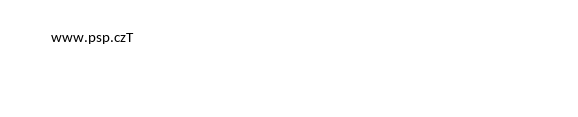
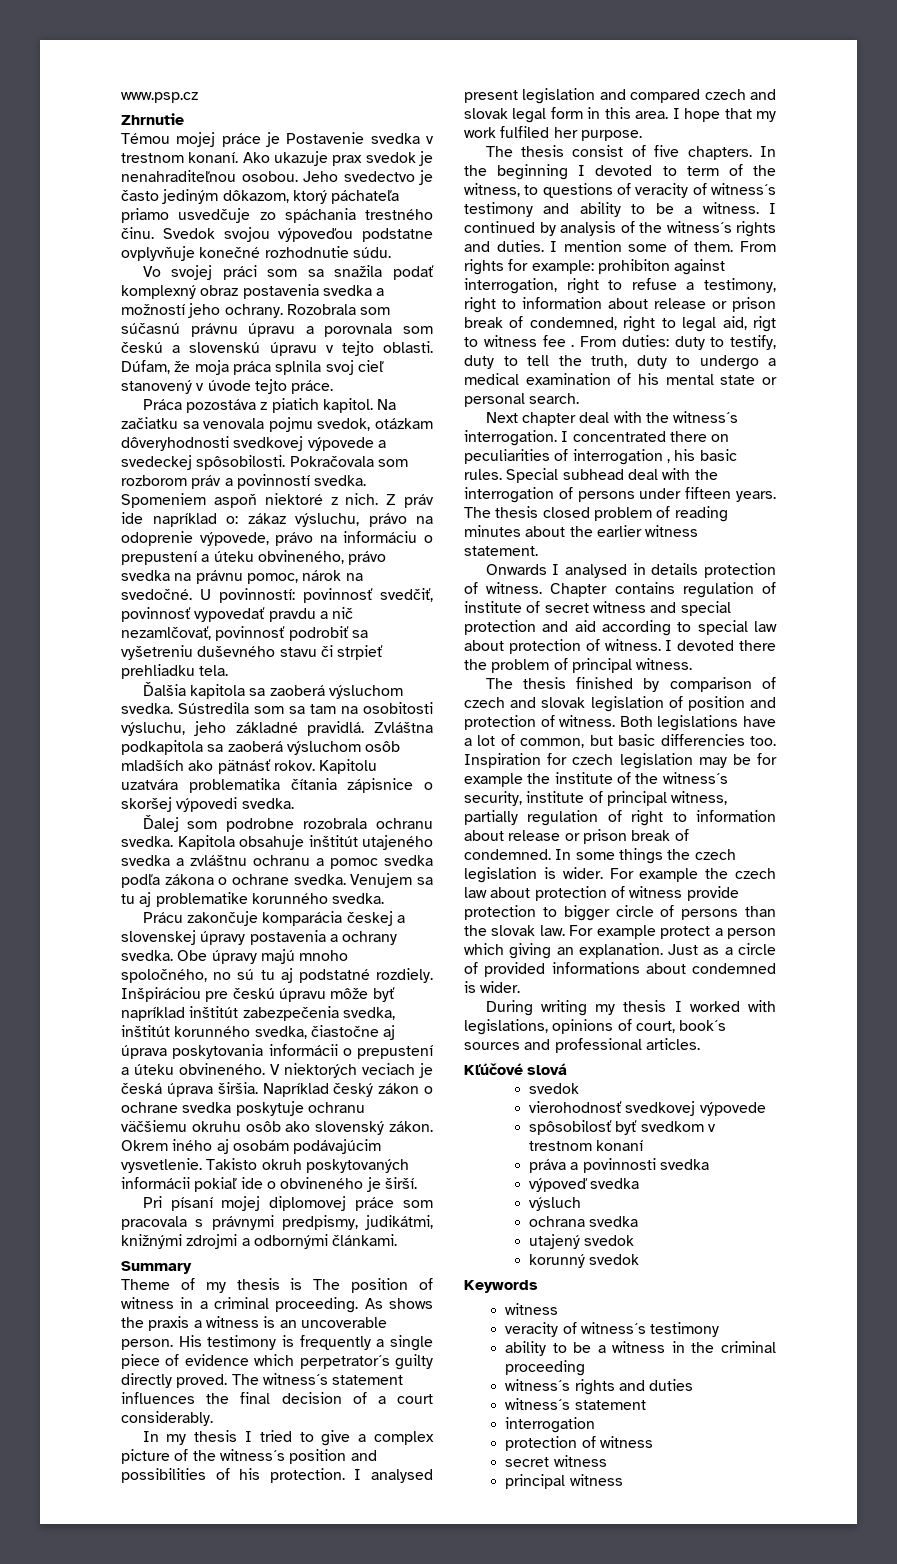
- www.psp.czT
+ www.psp.cz
+ Zhrnutie
+ Témou mojej práce je Postavenie svedka v trestnom konaní. Ako ukazuje prax svedok je nenahraditeľnou osobou. Jeho svedectvo je často jediným dôkazom, ktorý páchateľa priamo usvedčuje zo spáchania trestného činu. Svedok svojou výpoveďou podstatne ovplyvňuje konečné rozhodnutie súdu.
+ Vo svojej práci som sa snažila podať komplexný obraz postavenia svedka a možností jeho ochrany. Rozobrala som súčasnú právnu úpravu a porovnala som českú a slovenskú úpravu v tejto oblasti. Dúfam, že moja práca splnila svoj cieľ stanovený v úvode tejto práce.
+ Práca pozostáva z piatich kapitol. Na začiatku sa venovala pojmu svedok, otázkam dôveryhodnosti svedkovej výpovede a svedeckej spôsobilosti. Pokračovala som rozborom práv a povinností svedka. Spomeniem aspoň niektoré z nich. Z práv ide napríklad o: zákaz výsluchu, právo na odoprenie výpovede, právo na informáciu o prepustení a úteku obvineného, právo svedka na právnu pomoc, nárok na svedočné. U povinností: povinnosť svedčiť, povinnosť vypovedať pravdu a nič nezamlčovať, povinnosť podrobiť sa vyšetreniu duševného stavu či strpieť prehliadku tela.
+ Ďalšia kapitola sa zaoberá výsluchom svedka. Sústredila som sa tam na osobitosti výsluchu, jeho základné pravidlá. Zvláštna podkapitola sa zaoberá výsluchom osôb mladších ako pätnásť rokov. Kapitolu uzatvára problematika čítania zápisnice o skoršej výpovedi svedka.
+ Ďalej som podrobne rozobrala ochranu svedka. Kapitola obsahuje inštitút utajeného svedka a zvláštnu ochranu a pomoc svedka podľa zákona o ochrane svedka. Venujem sa tu aj problematike korunného svedka.
+ Prácu zakončuje komparácia českej a slovenskej úpravy postavenia a ochrany svedka. Obe úpravy majú mnoho spoločného, no sú tu aj podstatné rozdiely. Inšpiráciou pre českú úpravu môže byť napríklad inštitút zabezpečenia svedka, inštitút korunného svedka, čiastočne aj úprava poskytovania informácii o prepustení a úteku obvineného. V niektorých veciach je česká úprava širšia. Napríklad český zákon o ochrane svedka poskytuje ochranu väčšiemu okruhu osôb ako slovenský zákon. Okrem iného aj osobám podávajúcim vysvetlenie. Takisto okruh poskytovaných informácii pokiaľ ide o obvineného je širší.
+ Pri písaní mojej diplomovej práce som pracovala s právnymi predpismy, judikátmi, knižnými zdrojmi a odbornými článkami.
+ Summary
+ Theme of my thesis is The position of witness in a criminal proceeding. As shows the praxis a witness is an uncoverable person. His testimony is frequently a single piece of evidence which perpetrator´s guilty directly proved. The witness´s statement influences the final decision of a court considerably.
+ In my thesis I tried to give a complex picture of the witness´s position and possibilities of his protection. I analysed present legislation and compared czech and slovak legal form in this area. I hope that my work fulfiled her purpose.
+ The thesis consist of five chapters. In the beginning I devoted to term of the witness, to questions of veracity of witness´s testimony and ability to be a witness. I continued by analysis of the witness´s rights and duties. I mention some of them. From rights for example: prohibiton against interrogation, right to refuse a testimony, right to information about release or prison break of condemned, right to legal aid, rigt to witness fee . From duties: duty to testify, duty to tell the truth, duty to undergo a medical examination of his mental state or personal search.
+ Next chapter deal with the witness´s interrogation. I concentrated there on peculiarities of interrogation , his basic rules. Special subhead deal with the interrogation of persons under fifteen years. The thesis closed problem of reading minutes about the earlier witness statement.
+ Onwards I analysed in details protection of witness. Chapter contains regulation of institute of secret witness and special protection and aid according to special law about protection of witness. I devoted there the problem of principal witness.
+ The thesis finished by comparison of czech and slovak legislation of position and protection of witness. Both legislations have a lot of common, but basic differencies too. Inspiration for czech legislation may be for example the institute of the witness´s security, institute of principal witness, partially regulation of right to information about release or prison break of condemned. In some things the czech legislation is wider. For example the czech law about protection of witness provide protection to bigger circle of persons than the slovak law. For example protect a person which giving an explanation. Just as a circle of provided informations about condemned is wider.
+ During writing my thesis I worked with legislations, opinions of court, book´s sources and professional articles.
+ Kľúčové slová
+ svedok
+ vierohodnosť svedkovej výpovede
+ spôsobilosť byť svedkom v trestnom konaní
+ práva a povinnosti svedka
+ výpoveď svedka
+ výsluch
+ ochrana svedka
+ utajený svedok
+ korunný svedok
+ Keywords
+ witness
+ veracity of witness´s testimony
+ ability to be a witness in the criminal proceeding
+ witness´s rights and duties
+ witness´s statement
+ interrogation
+ protection of witness
+ secret witness
+ principal witness

